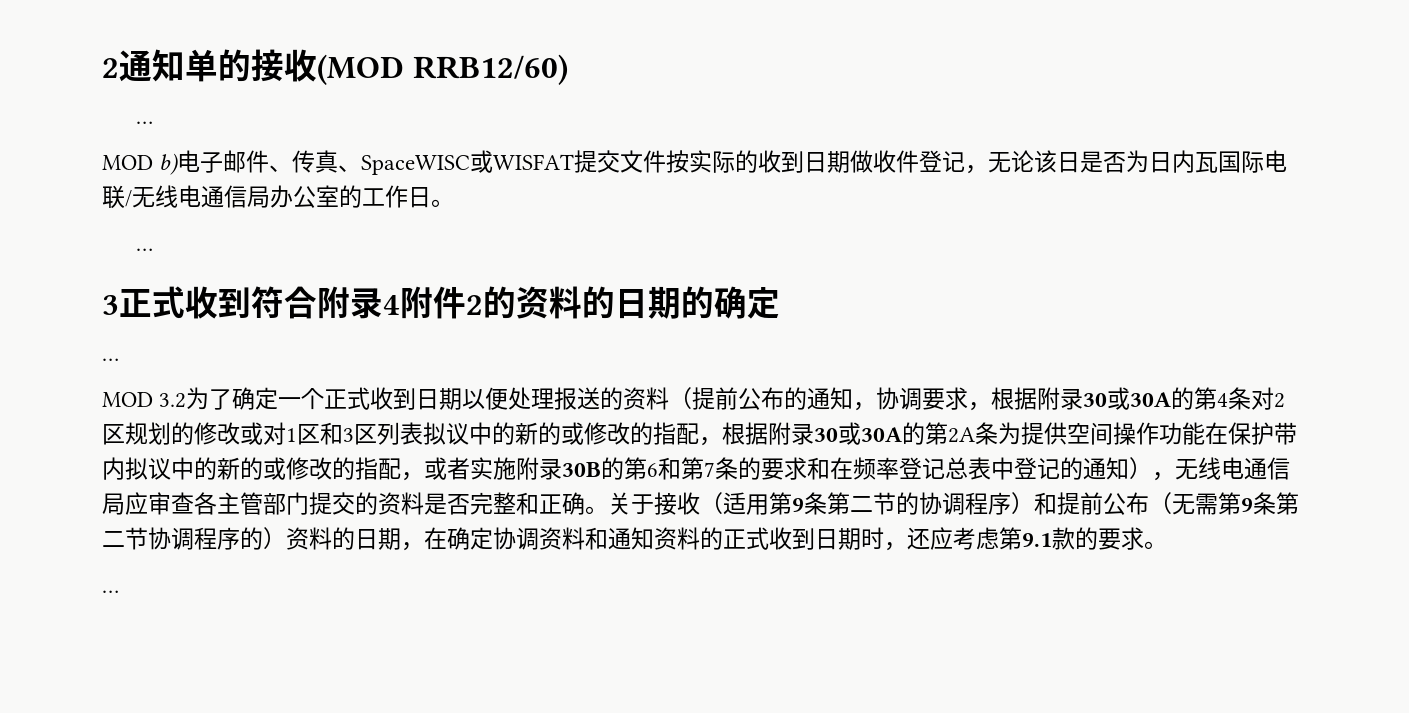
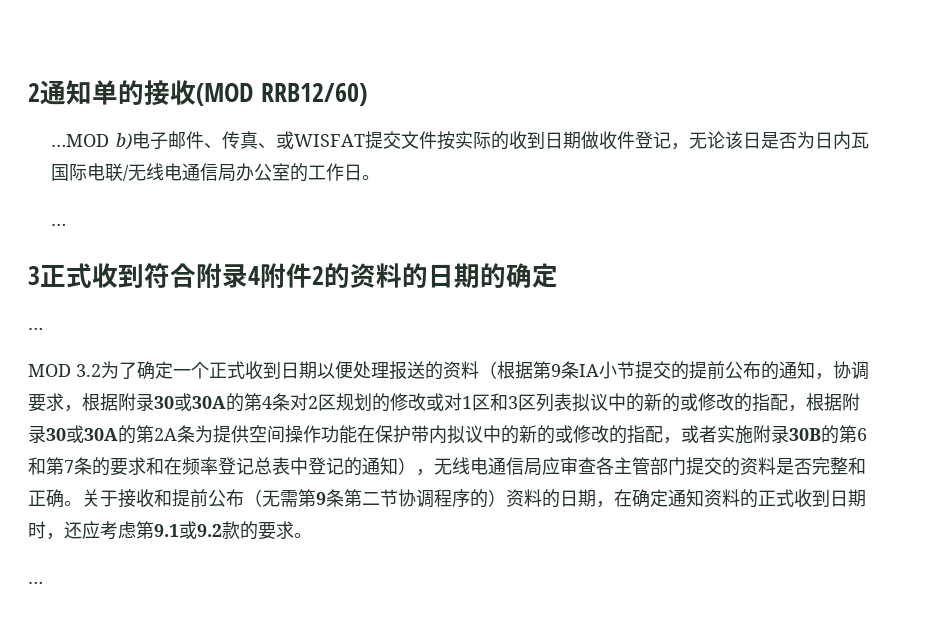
  2通知单的接收(MOD RRB12/60)
- …
- MOD b)电子邮件、传真、SpaceWISC或WISFAT提交文件按实际的收到日期做收件登记，无论该日是否为日内瓦国际电联/无线电通信局办公室的工作日。
+ …MOD b)电子邮件、传真、或WISFAT提交文件按实际的收到日期做收件登记，无论该日是否为日内瓦国际电联/无线电通信局办公室的工作日。
- MOD 3.2为了确定一个正式收到日期以便处理报送的资料（提前公布的通知，协调要求，根据附录30或30A的第4条对2区规划的修改或对1区和3区列表拟议中的新的或修改的指配，根据附录30或30A的第2A条为提供空间操作功能在保护带内拟议中的新的或修改的指配，或者实施附录30B的第6和第7条的要求和在频率登记总表中登记的通知），无线电通信局应审查各主管部门提交的资料是否完整和正确。
+ MOD 3.2为了确定一个正式收到日期以便处理报送的资料（根据第9条IA小节提交的提前公布的通知，协调要求，根据附录30或30A的第4条对2区规划的修改或对1区和3区列表拟议中的新的或修改的指配，根据附录30或30A的第2A条为提供空间操作功能在保护带内拟议中的新的或修改的指配，或者实施附录30B的第6和第7条的要求和在频率登记总表中登记的通知），无线电通信局应审查各主管部门提交的资料是否完整和正确。
- 关于接收（适用第9条第二节的协调程序）和提前公布（无需第9条第二节协调程序的）资料的日期，在确定协调资料和通知资料的正式收到日期时，还应考虑第9.1款的要求。
+ 关于接收和提前公布（无需第9条第二节协调程序的）资料的日期，在确定通知资料的正式收到日期时，还应考虑第9.1或9.2款的要求。

